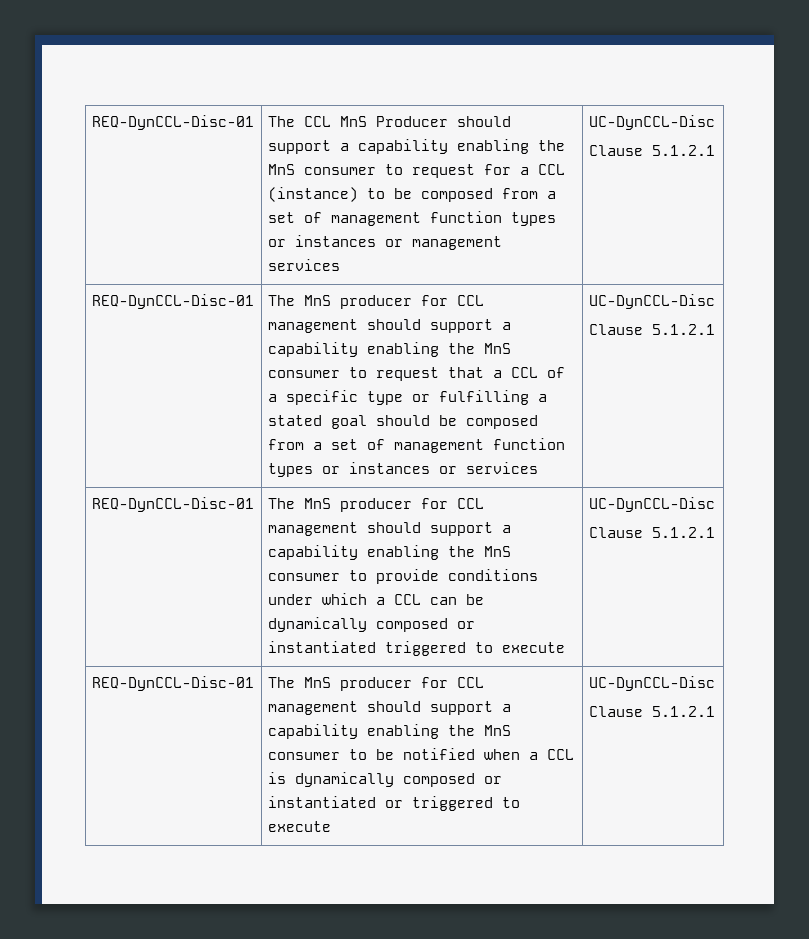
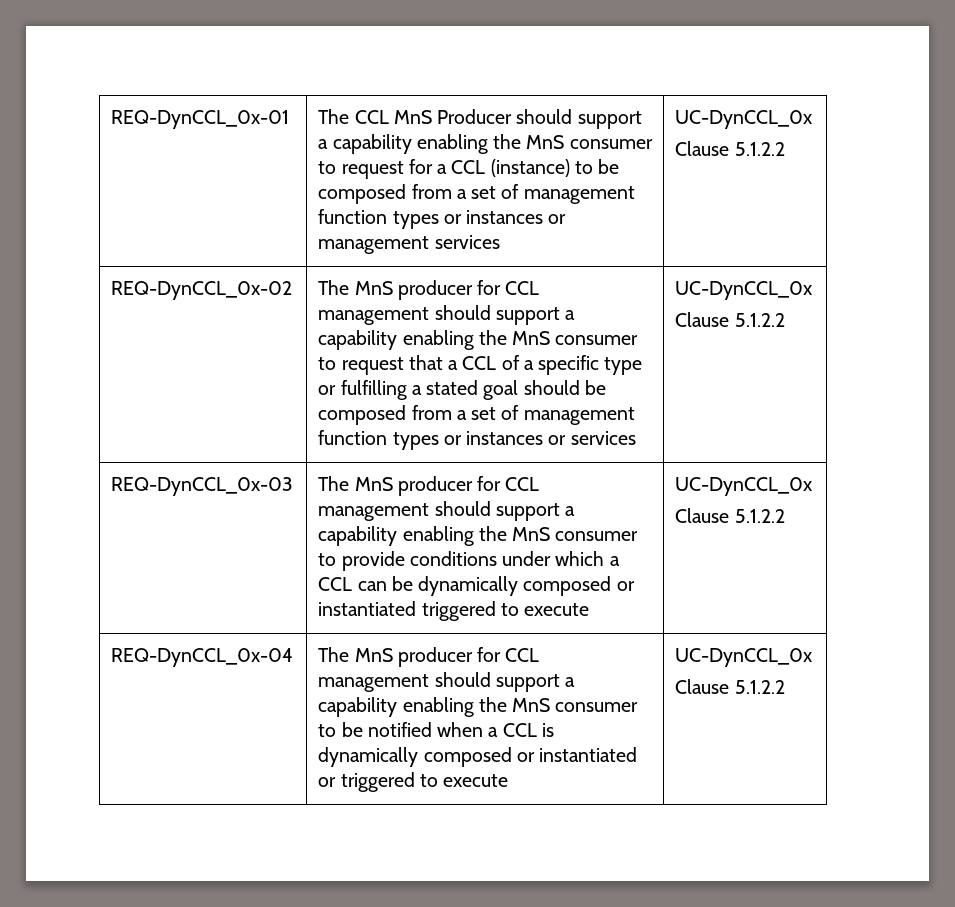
- REQ-DynCCL-Disc-01 | The CCL MnS Producer should support a capability enabling the MnS consumer to request for a CCL (instance) to be composed from a set of management function types or instances or management services | UC-DynCCL-Disc
- Clause 5.1.2.1
- REQ-DynCCL-Disc-01
+ REQ-DynCCL_0x-01 | The CCL MnS Producer should support a capability enabling the MnS consumer to request for a CCL (instance) to be composed from a set of management function types or instances or management services | UC-DynCCL_0x
+ Clause 5.1.2.2
+ REQ-DynCCL_0x-02
- The MnS producer for CCL management should support a capability enabling the MnS consumer to request that a CCL of a specific type or fulfilling a stated goal should be composed from a set of management function types or instances or services | UC-DynCCL-Disc
- Clause 5.1.2.1
- REQ-DynCCL-Disc-01 | The MnS producer for CCL management should support a capability enabling the MnS consumer to provide conditions under which a CCL can be dynamically composed or instantiated triggered to execute | UC-DynCCL-Disc
- Clause 5.1.2.1
- REQ-DynCCL-Disc-01 | The MnS producer for CCL management should support a capability enabling the MnS consumer to be notified when a CCL is dynamically composed or instantiated or triggered to execute | UC-DynCCL-Disc
- Clause 5.1.2.1
+ The MnS producer for CCL management should support a capability enabling the MnS consumer to request that a CCL of a specific type or fulfilling a stated goal should be composed from a set of management function types or instances or services | UC-DynCCL_0x
+ Clause 5.1.2.2
+ REQ-DynCCL_0x-03 | The MnS producer for CCL management should support a capability enabling the MnS consumer to provide conditions under which a CCL can be dynamically composed or instantiated triggered to execute | UC-DynCCL_0x
+ Clause 5.1.2.2
+ REQ-DynCCL_0x-04 | The MnS producer for CCL management should support a capability enabling the MnS consumer to be notified when a CCL is dynamically composed or instantiated or triggered to execute | UC-DynCCL_0x
+ Clause 5.1.2.2

